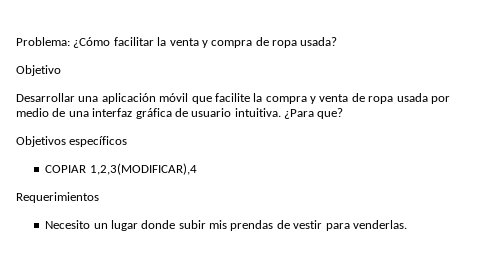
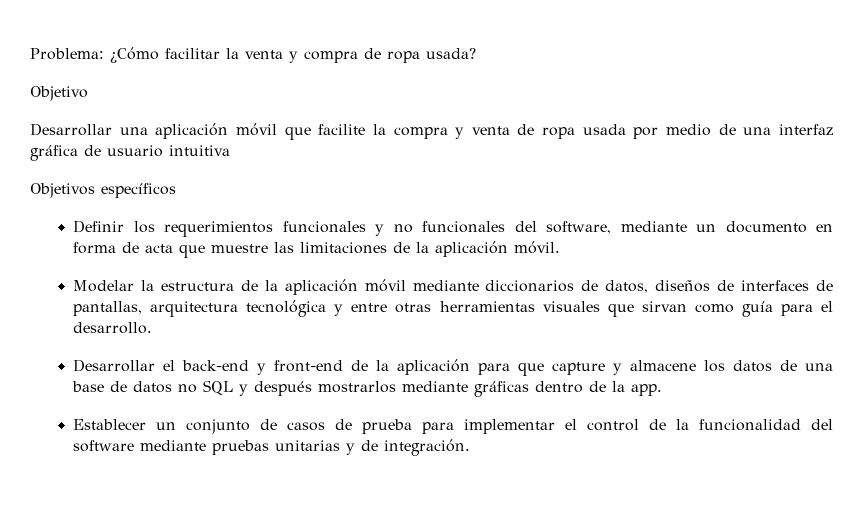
- Desarrollar una aplicación móvil que facilite la compra y venta de ropa usada por medio de una interfaz gráfica de usuario intuitiva. ¿Para que?
+ Desarrollar una aplicación móvil que facilite la compra y venta de ropa usada por medio de una interfaz gráfica de usuario intuitiva
- COPIAR 1,2,3(MODIFICAR),4
- Requerimientos
- Necesito un lugar donde subir mis prendas de vestir para venderlas.
+ Definir los requerimientos funcionales y no funcionales del software, mediante un documento en forma de acta que muestre las limitaciones de la aplicación móvil.
+ Modelar la estructura de la aplicación móvil mediante diccionarios de datos, diseños de interfaces de pantallas, arquitectura tecnológica y entre otras herramientas visuales que sirvan como guía para el desarrollo.
+ Desarrollar el back-end y front-end de la aplicación para que capture y almacene los datos de una base de datos no SQL y después mostrarlos mediante gráficas dentro de la app.
+ Establecer un conjunto de casos de prueba para implementar el control de la funcionalidad del software mediante pruebas unitarias y de integración.

